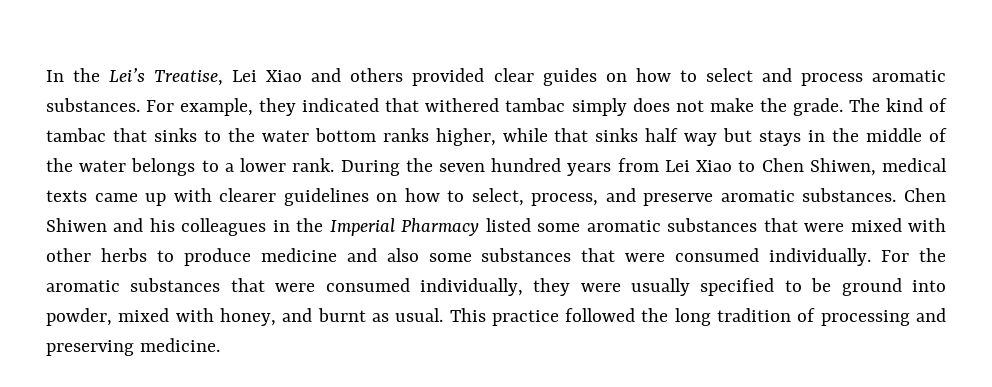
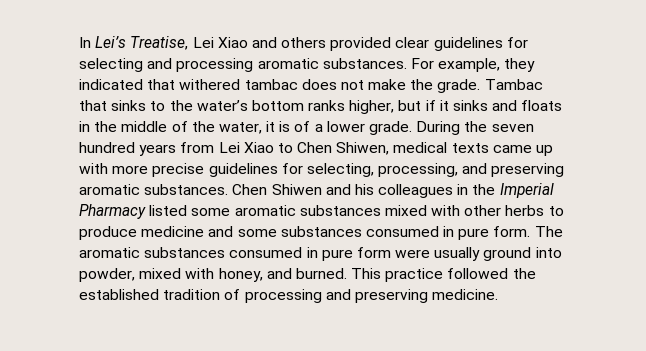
- In the Lei’s Treatise, Lei Xiao and others provided clear guides on how to select and process aromatic substances.
+ In Lei’s Treatise, Lei Xiao and others provided clear guidelines for selecting and processing aromatic substances.
- For example, they indicated that withered tambac simply does not make the grade.
+ For example, they indicated that withered tambac does not make the grade.
- The kind of tambac that sinks to the water bottom ranks higher, while that sinks half way but stays in the middle of the water belongs to a lower rank.
+ Tambac that sinks to the water’s bottom ranks higher, but if it sinks and floats in the middle of the water, it is of a lower grade.
- During the seven hundred years from Lei Xiao to Chen Shiwen, medical texts came up with clearer guidelines on how to select, process, and preserve aromatic substances.
+ During the seven hundred years from Lei Xiao to Chen Shiwen, medical texts came up with more precise guidelines for selecting, processing, and preserving aromatic substances.
- Chen Shiwen and his colleagues in the Imperial Pharmacy listed some aromatic substances that were mixed with other herbs to produce medicine and also some substances that were consumed individually. For the aromatic substances that were consumed individually, they were usually specified to be ground into powder, mixed with honey, and burnt as usual.
+ Chen Shiwen and his colleagues in the Imperial Pharmacy listed some aromatic substances mixed with other herbs to produce medicine and some substances consumed in pure form. The aromatic substances consumed in pure form were usually ground into powder, mixed with honey, and burned.
- This practice followed the long tradition of processing and preserving medicine.
+ This practice followed the established tradition of processing and preserving medicine.

